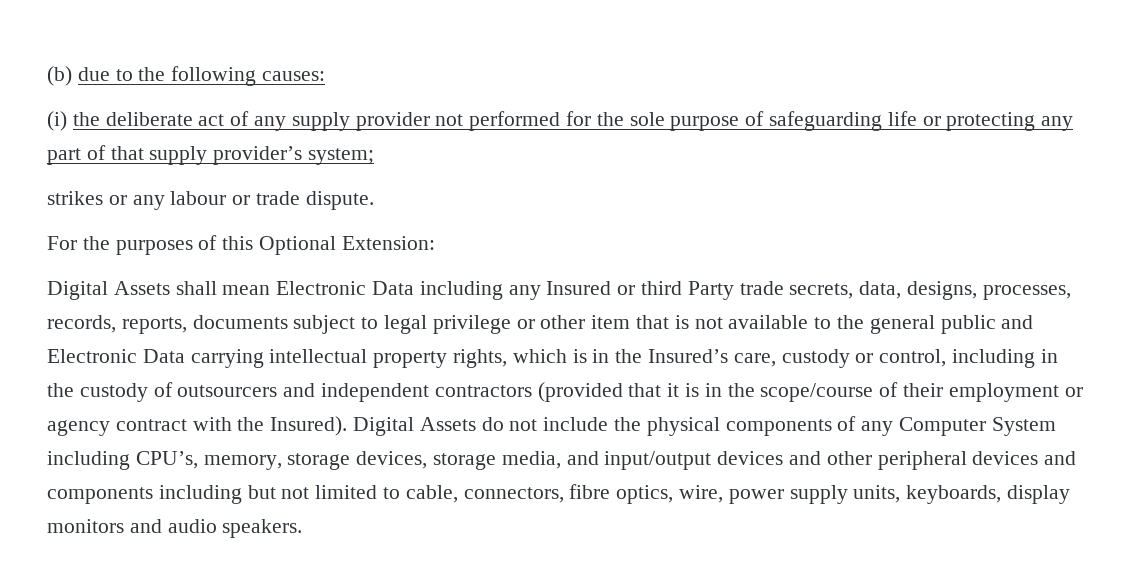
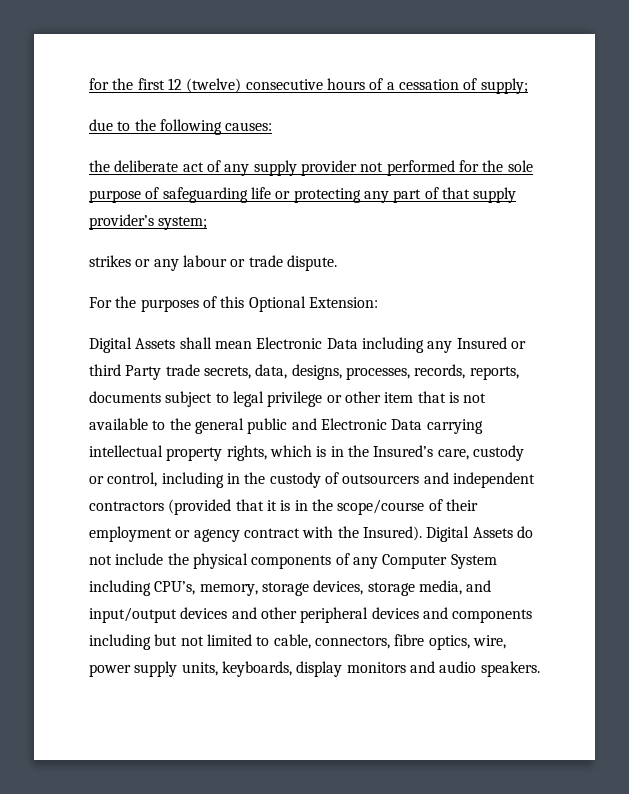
- (b) due to the following causes:
+ for the first 12 (twelve) consecutive hours of a cessation of supply;
+ due to the following causes:
- (i) the deliberate act of any supply provider not performed for the sole purpose of safeguarding life or protecting any part of that supply provider’s system;
+ the deliberate act of any supply provider not performed for the sole purpose of safeguarding life or protecting any part of that supply provider’s system;

